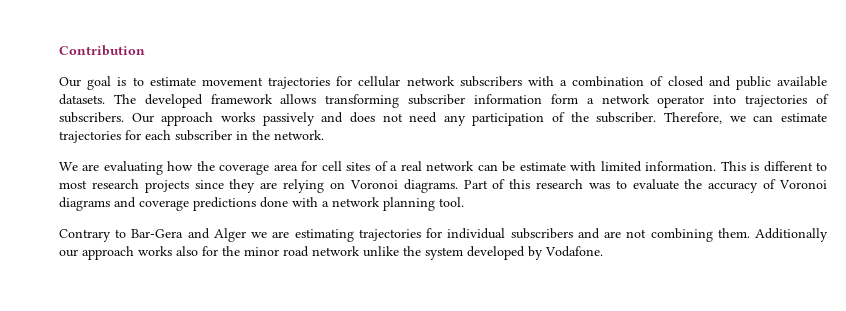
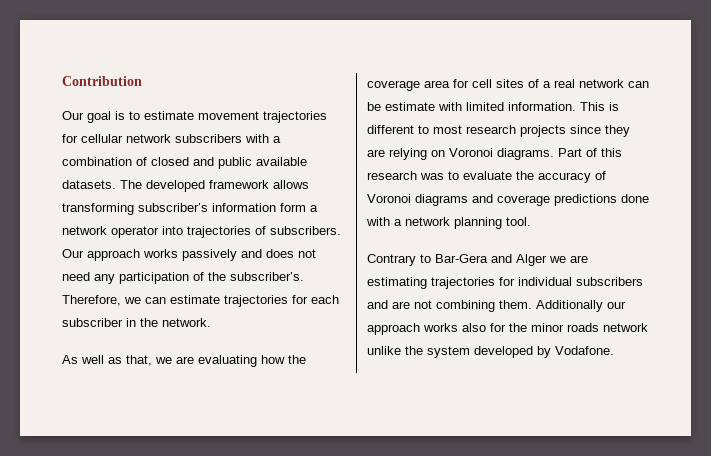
- The developed framework allows transforming subscriber information form a network operator into trajectories of subscribers.
+ The developed framework allows transforming subscriber’s information form a network operator into trajectories of subscribers.
- Our approach works passively and does not need any participation of the subscriber.
+ Our approach works passively and does not need any participation of the subscriber’s.
- We are evaluating how the coverage area for cell sites of a real network can be estimate with limited information.
+ As well as that, we are evaluating how the coverage area for cell sites of a real network can be estimate with limited information.
- Additionally our approach works also for the minor road network unlike the system developed by Vodafone.
+ Additionally our approach works also for the minor roads network unlike the system developed by Vodafone.

